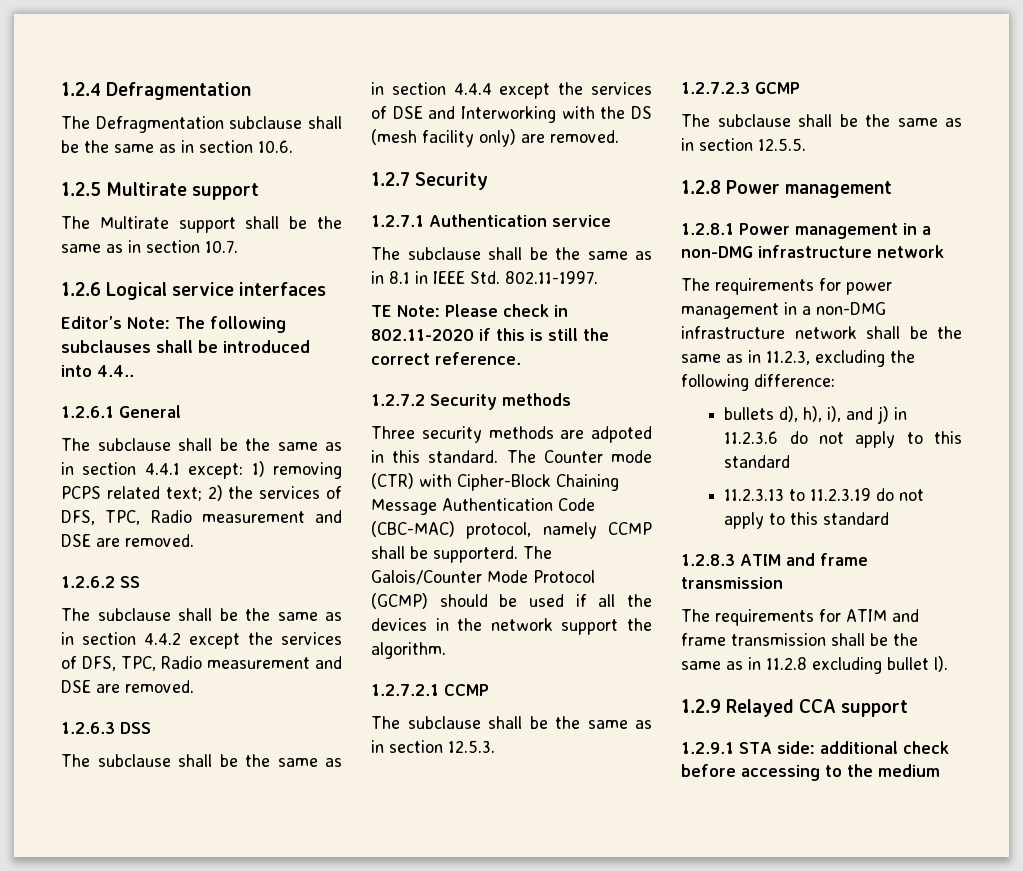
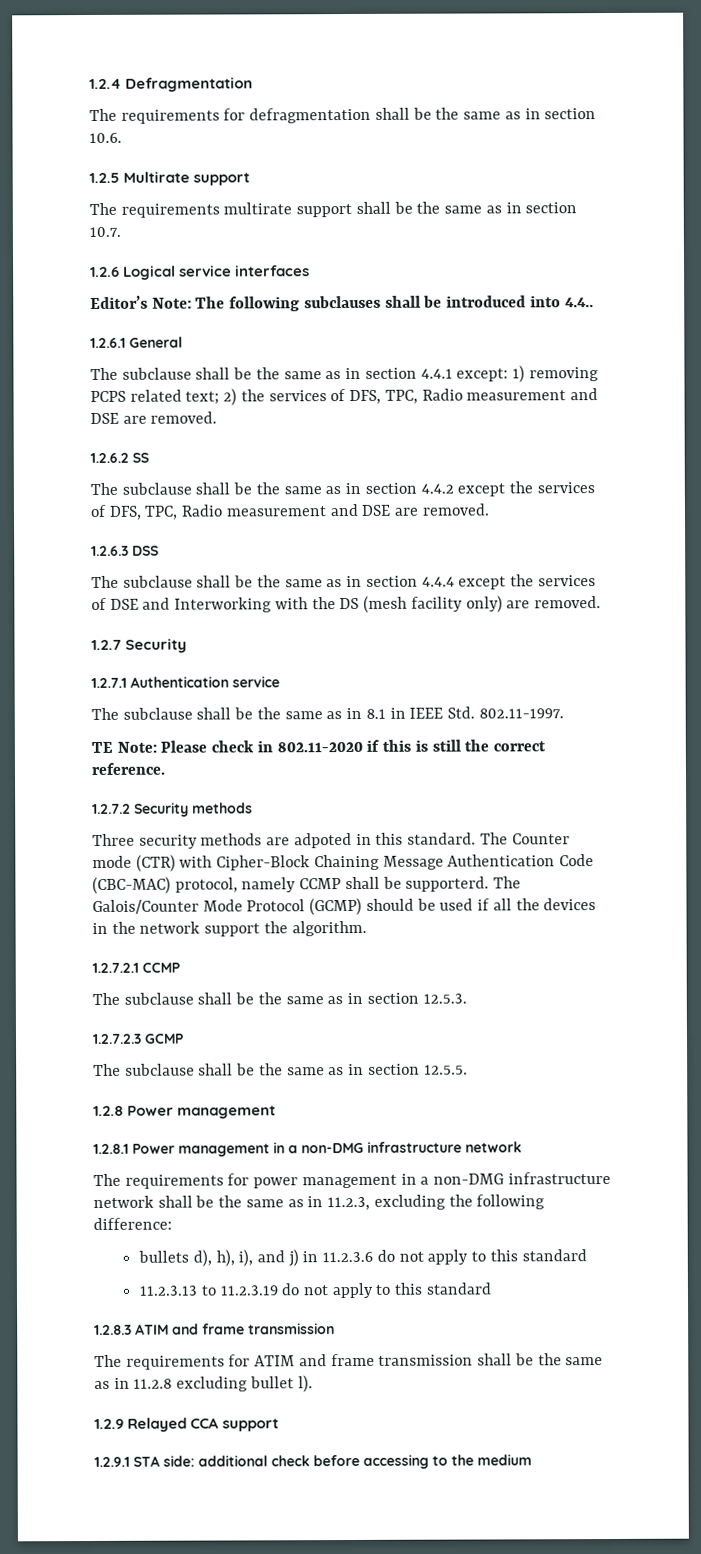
- The Defragmentation subclause shall be the same as in section 10.6.
+ The requirements for defragmentation shall be the same as in section 10.6.
- The Multirate support shall be the same as in section 10.7.
+ The requirements multirate support shall be the same as in section 10.7.

